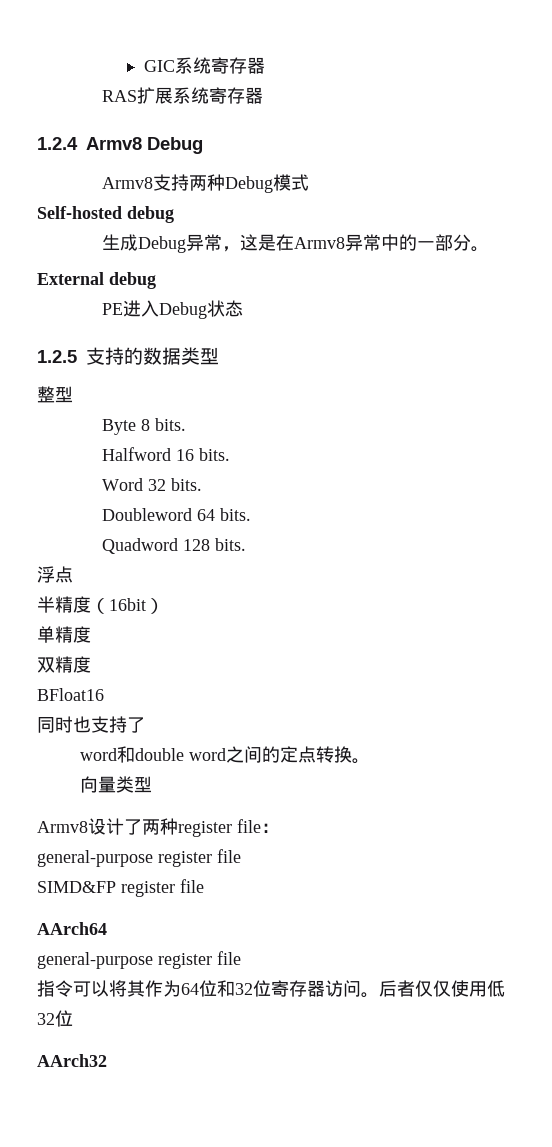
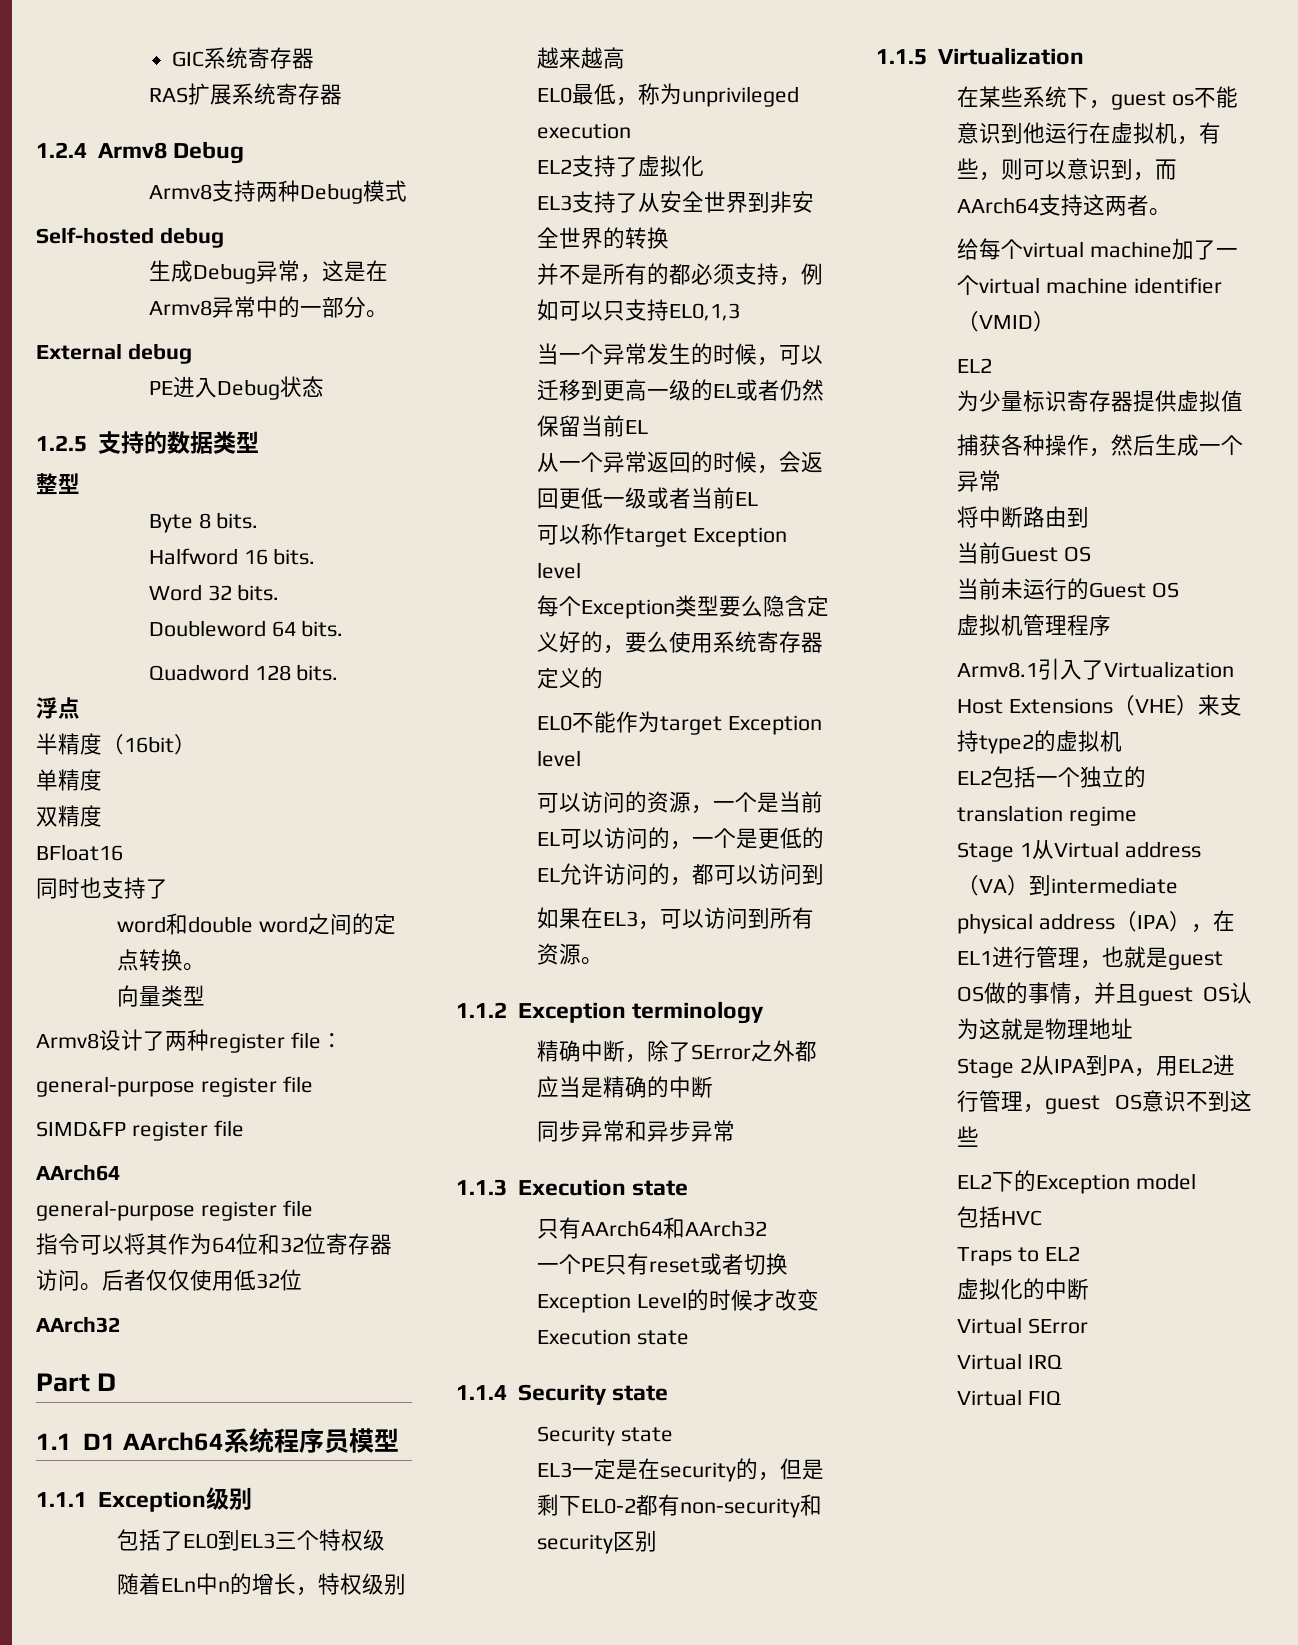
+ Part D
+ 1.1 D1 AArch64系统程序员模型
+ 1.1.1 Exception级别
+ 包括了EL0到EL3三个特权级
+ 随着ELn中n的增长，特权级别越来越高
+ EL0最低，称为unprivileged execution
+ EL2支持了虚拟化
+ EL3支持了从安全世界到非安全世界的转换
+ 并不是所有的都必须支持，例如可以只支持EL0,1,3
+ 当一个异常发生的时候，可以迁移到更高一级的EL或者仍然保留当前EL
+ 从一个异常返回的时候，会返回更低一级或者当前EL
+ 可以称作target Exception level
+ 每个Exception类型要么隐含定义好的，要么使用系统寄存器定义的
+ EL0不能作为target Exception level
+ 可以访问的资源，一个是当前EL可以访问的，一个是更低的EL允许访问的，都可以访问到
+ 如果在EL3，可以访问到所有资源。
+ 1.1.2 Exception terminology
+ 精确中断，除了SError之外都应当是精确的中断
+ 同步异常和异步异常
+ 1.1.3 Execution state
+ 只有AArch64和AArch32
+ 一个PE只有reset或者切换Exception Level的时候才改变Execution state
+ 1.1.4 Security state
+ Security state
+ EL3一定是在security的，但是剩下EL0-2都有non-security和security区别
+ 1.1.5 Virtualization
+ 在某些系统下，guest os不能意识到他运行在虚拟机，有些，则可以意识到，而AArch64支持这两者。
+ 给每个virtual machine加了一个virtual machine identifier（VMID）
+ EL2
+ 为少量标识寄存器提供虚拟值
+ 捕获各种操作，然后生成一个异常
+ 将中断路由到
+ 当前Guest OS
+ 当前未运行的Guest OS
+ 虚拟机管理程序
+ Armv8.1引入了Virtualization Host Extensions（VHE）来支持type2的虚拟机
+ EL2包括一个独立的translation regime
+ Stage 1从Virtual address（VA）到intermediate physical address（IPA），在EL1进行管理，也就是guest OS做的事情，并且guest OS认为这就是物理地址
+ Stage 2从IPA到PA，用EL2进行管理，guest OS意识不到这些
+ EL2下的Exception model
+ 包括HVC
+ Traps to EL2
+ 虚拟化的中断
+ Virtual SError
+ Virtual IRQ
+ Virtual FIQ

